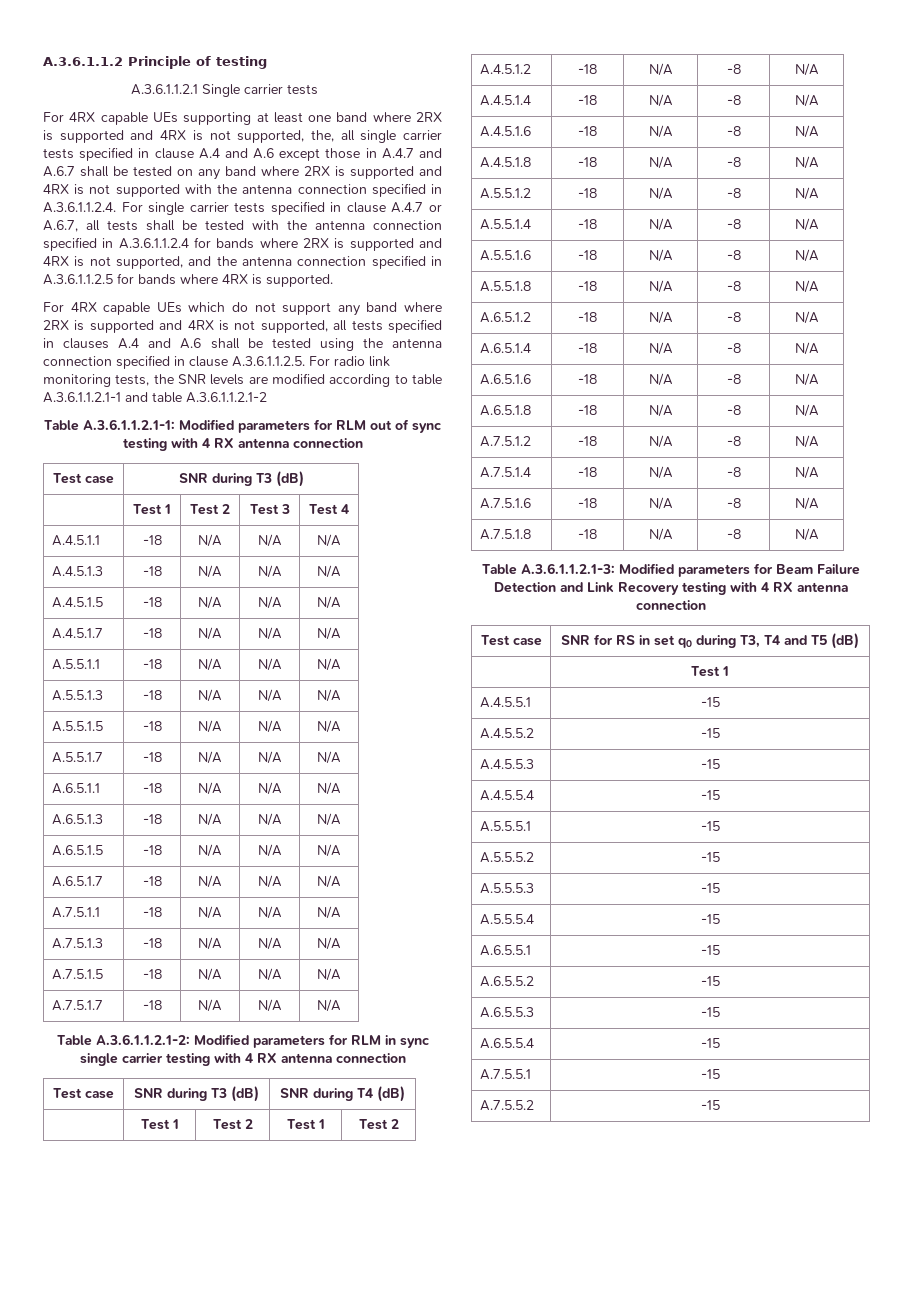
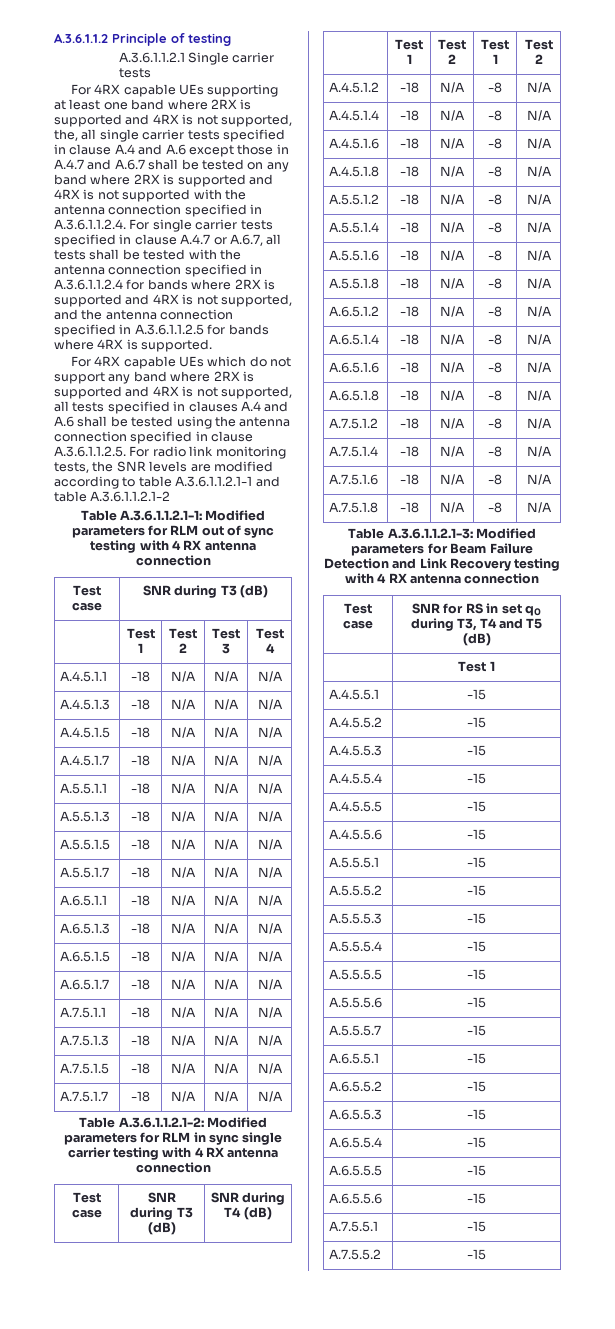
+ A.4.5.5.5 | -15
+ A.4.5.5.6 | -15
+ A.5.5.5.5 | -15
+ A.5.5.5.6 | -15
+ A.5.5.5.7 | -15
+ A.6.5.5.5 | -15
+ A.6.5.5.6 | -15

